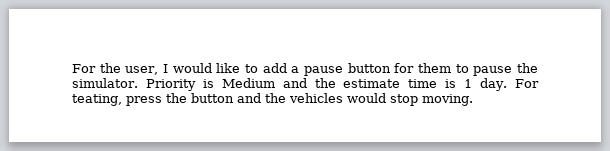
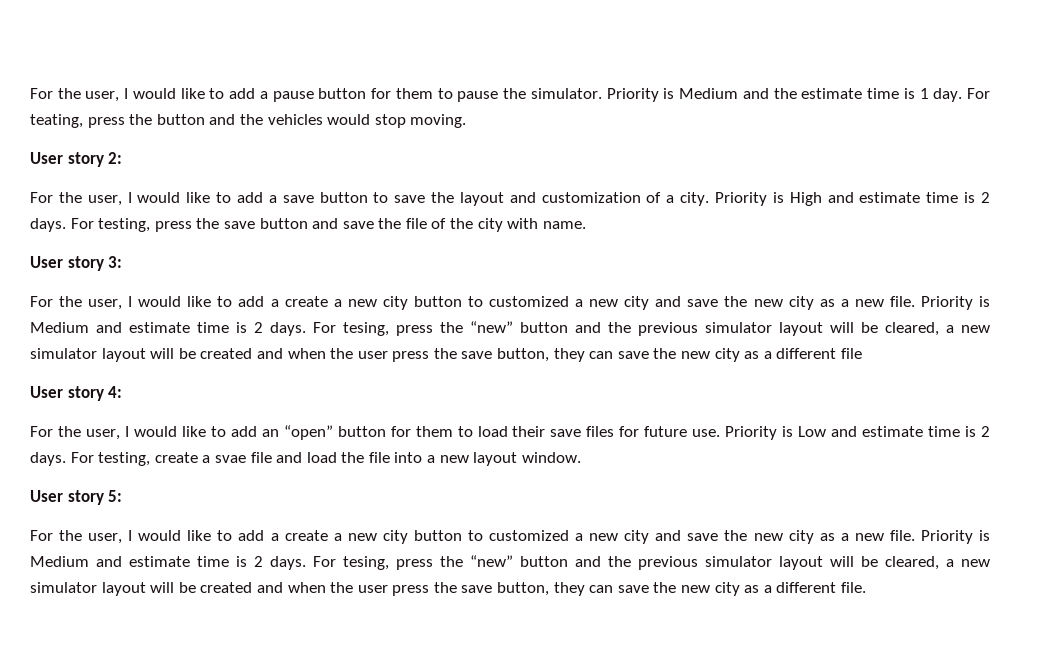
+ User story 2:
+ For the user, I would like to add a save button to save the layout and customization of a city. Priority is High and estimate time is 2 days. For testing, press the save button and save the file of the city with name.
+ User story 3:
+ For the user, I would like to add a create a new city button to customized a new city and save the new city as a new file. Priority is Medium and estimate time is 2 days. For tesing, press the “new” button and the previous simulator layout will be cleared, a new simulator layout will be created and when the user press the save button, they can save the new city as a different file
+ User story 4:
+ For the user, I would like to add an “open” button for them to load their save files for future use. Priority is Low and estimate time is 2 days. For testing, create a svae file and load the file into a new layout window.
+ User story 5:
+ For the user, I would like to add a create a new city button to customized a new city and save the new city as a new file. Priority is Medium and estimate time is 2 days. For tesing, press the “new” button and the previous simulator layout will be cleared, a new simulator layout will be created and when the user press the save button, they can save the new city as a different file.

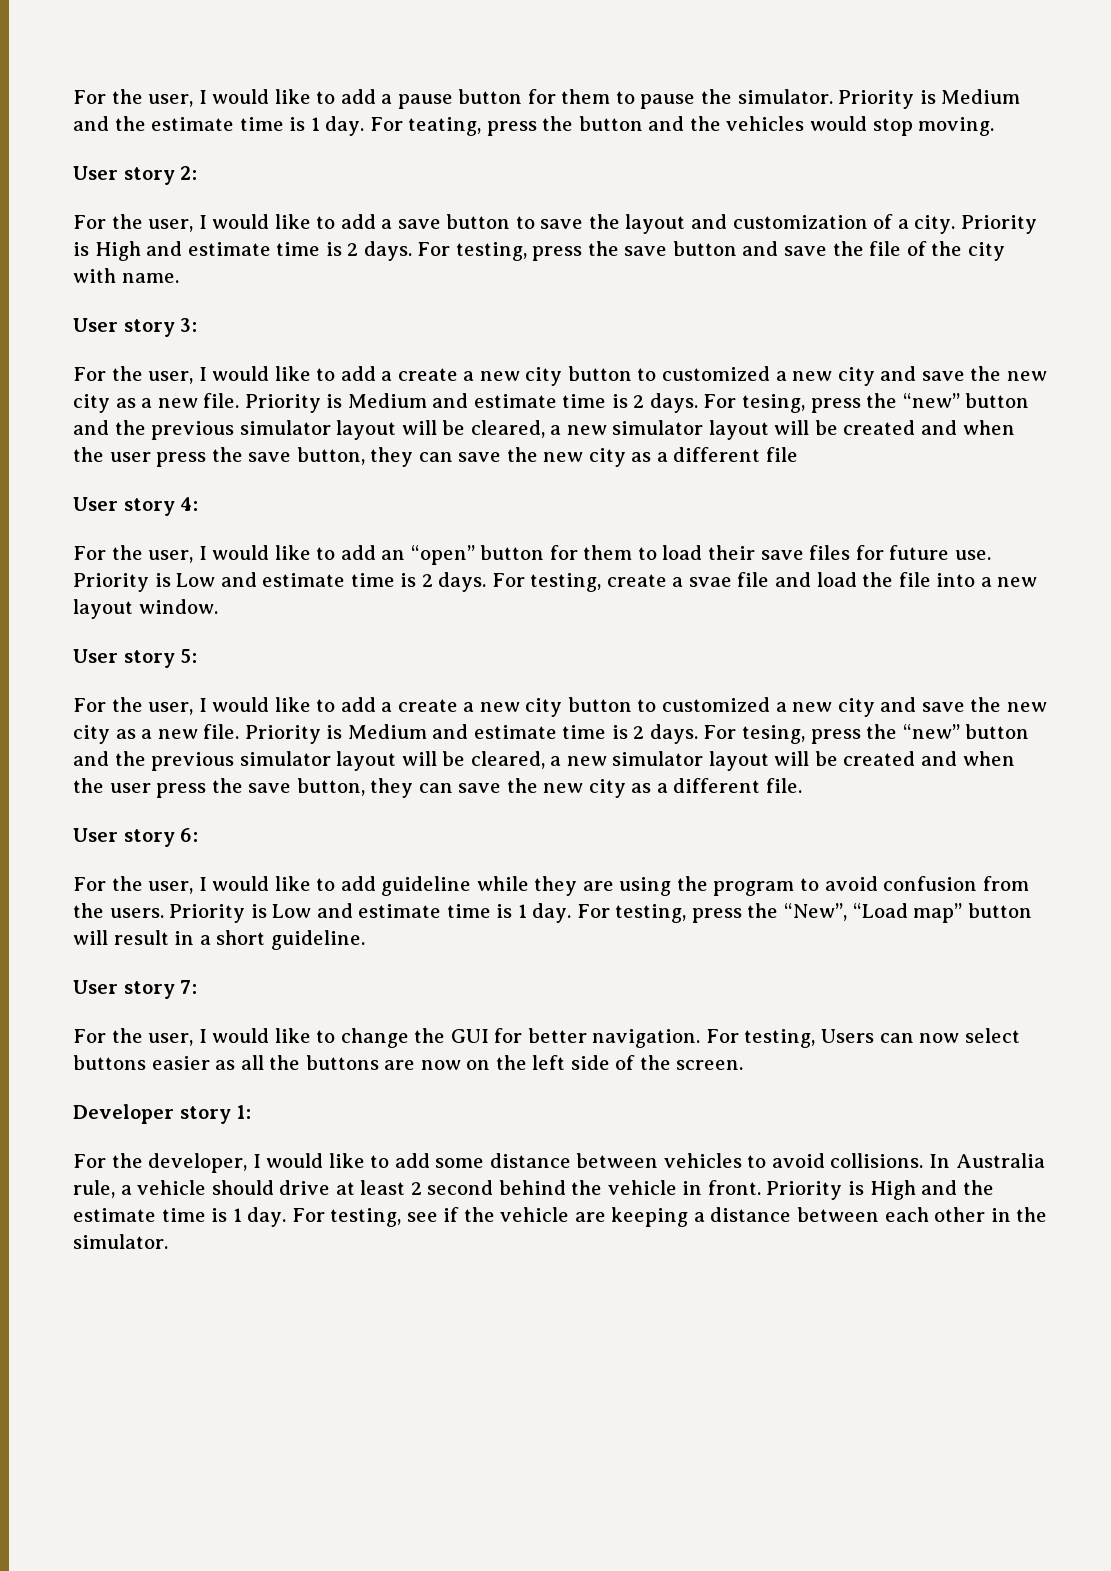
+ User story 6:
+ For the user, I would like to add guideline while they are using the program to avoid confusion from the users. Priority is Low and estimate time is 1 day. For testing, press the “New”, “Load map” button will result in a short guideline.
+ User story 7:
+ For the user, I would like to change the GUI for better navigation. For testing, Users can now select buttons easier as all the buttons are now on the left side of the screen.
+ Developer story 1:
+ For the developer, I would like to add some distance between vehicles to avoid collisions. In Australia rule, a vehicle should drive at least 2 second behind the vehicle in front. Priority is High and the estimate time is 1 day. For testing, see if the vehicle are keeping a distance between each other in the simulator.

